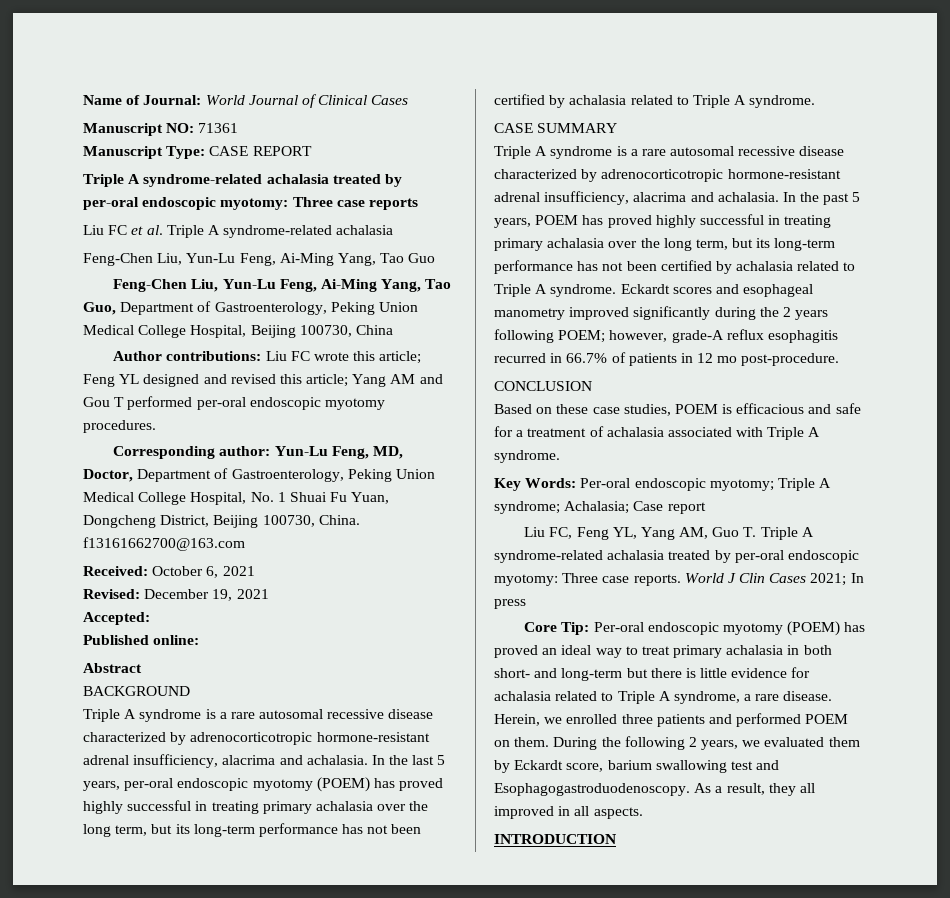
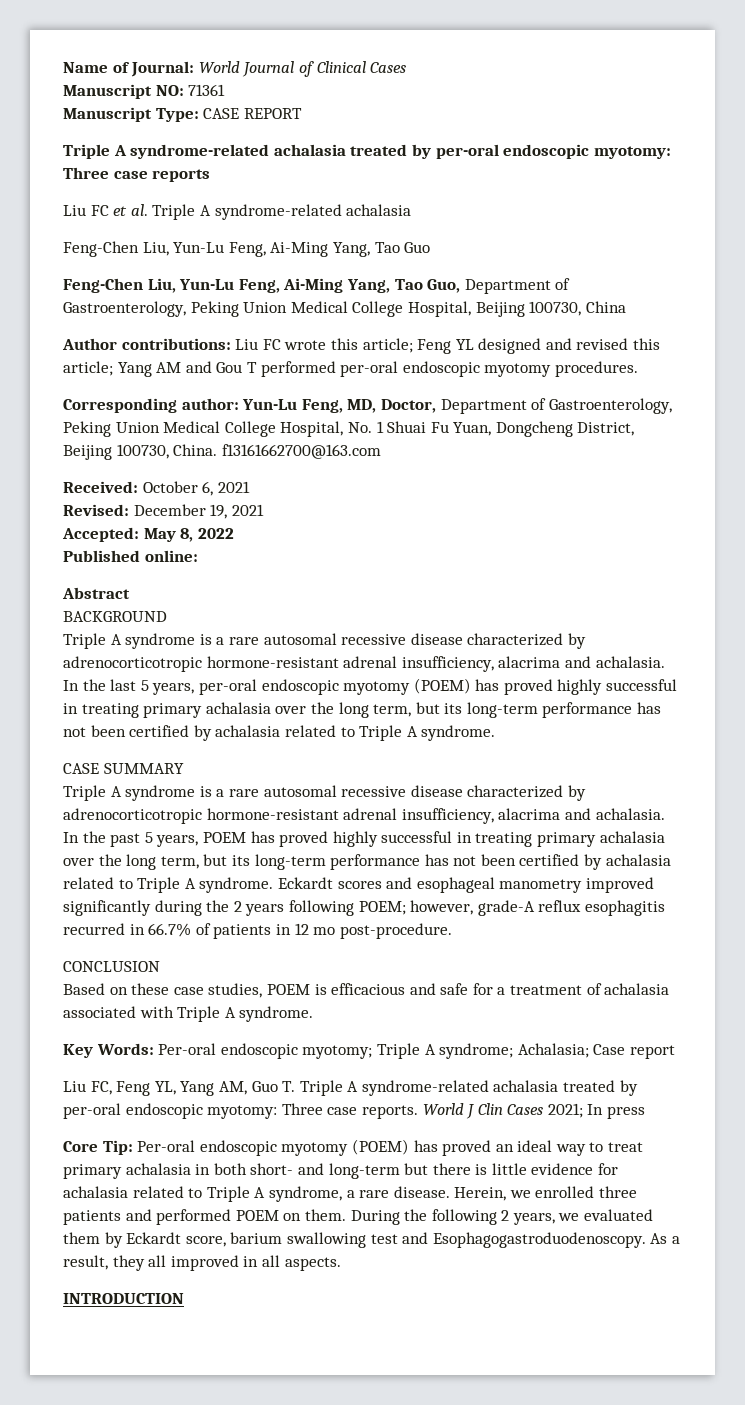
- Accepted:
+ Accepted: May 8, 2022

